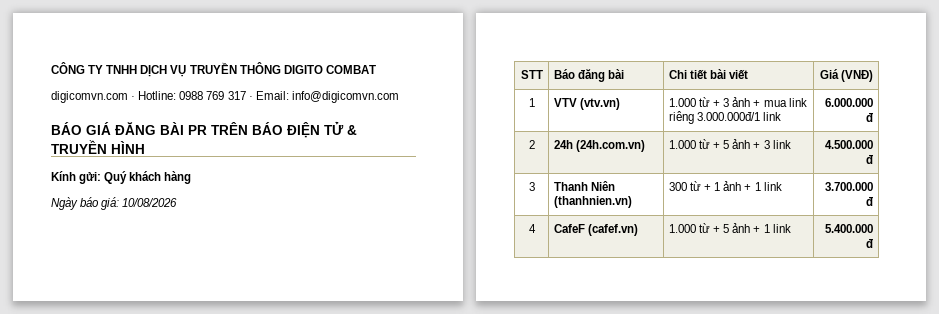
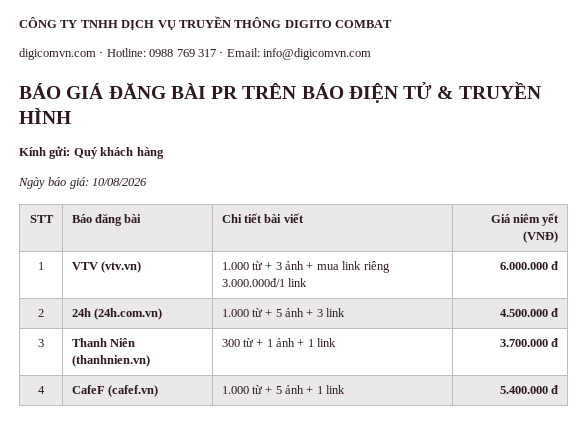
- STT | Báo đăng bài | Chi tiết bài viết | Giá (VNĐ)
+ STT | Báo đăng bài | Chi tiết bài viết | Giá niêm yết (VNĐ)

